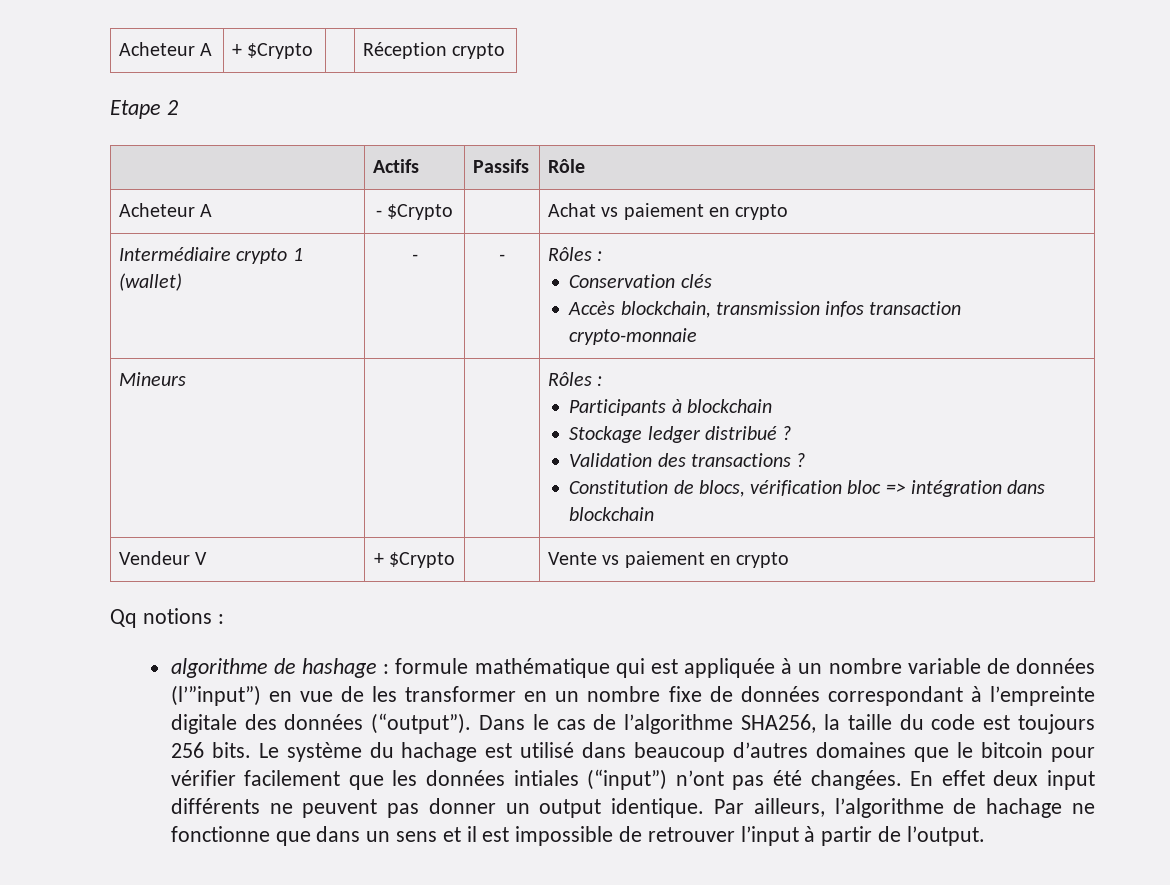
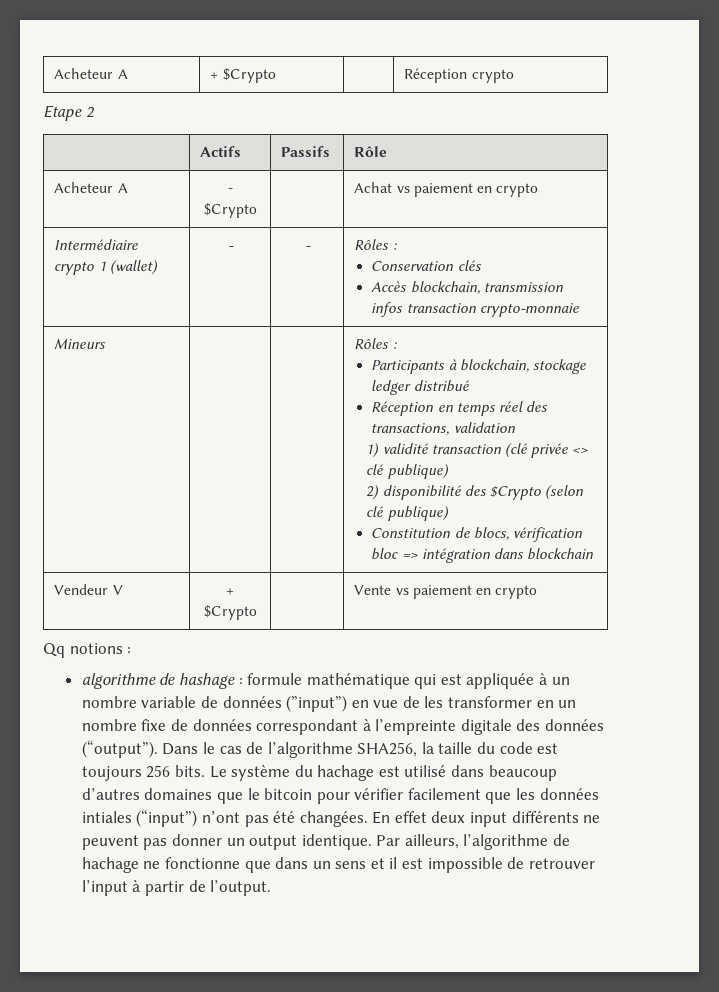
  Mineurs | | | Rôles :
- Participants à blockchain
- Stockage ledger distribué ?
- Validation des transactions ?
+ Participants à blockchain, stockage ledger distribué
+ Réception en temps réel des transactions, validation
+ 1) validité transaction (clé privée <> clé publique)
+ 2) disponibilité des $Crypto (selon clé publique)
- algorithme de hashage : formule mathématique qui est appliquée à un nombre variable de données (l’”input”) en vue de les transformer en un nombre fixe de données correspondant à l’empreinte digitale des données (“output”).
+ algorithme de hashage : formule mathématique qui est appliquée à un nombre variable de données (”input”) en vue de les transformer en un nombre fixe de données correspondant à l’empreinte digitale des données (“output”).

